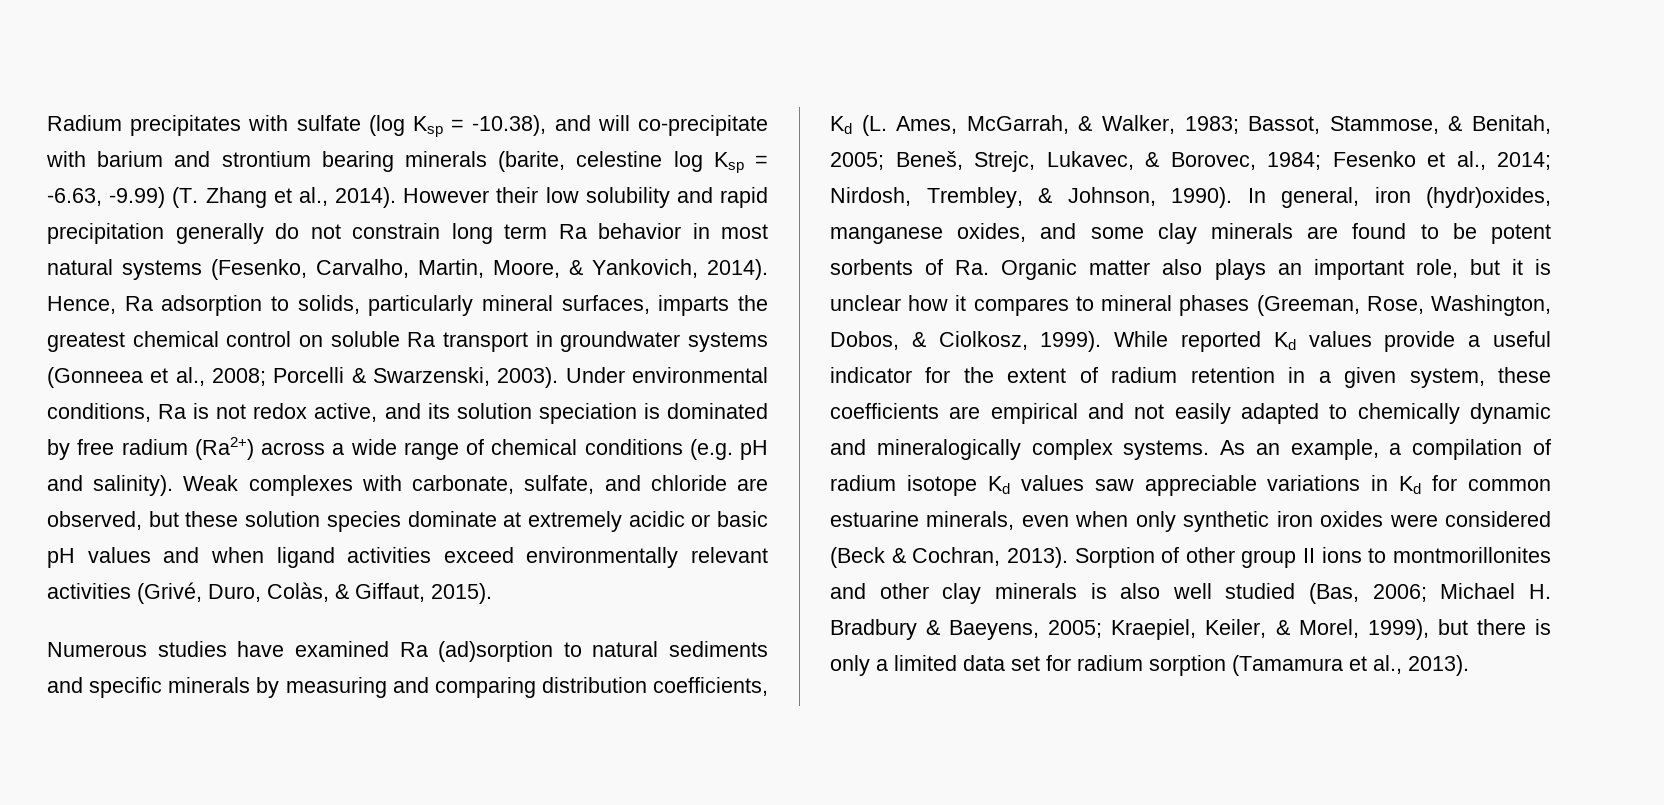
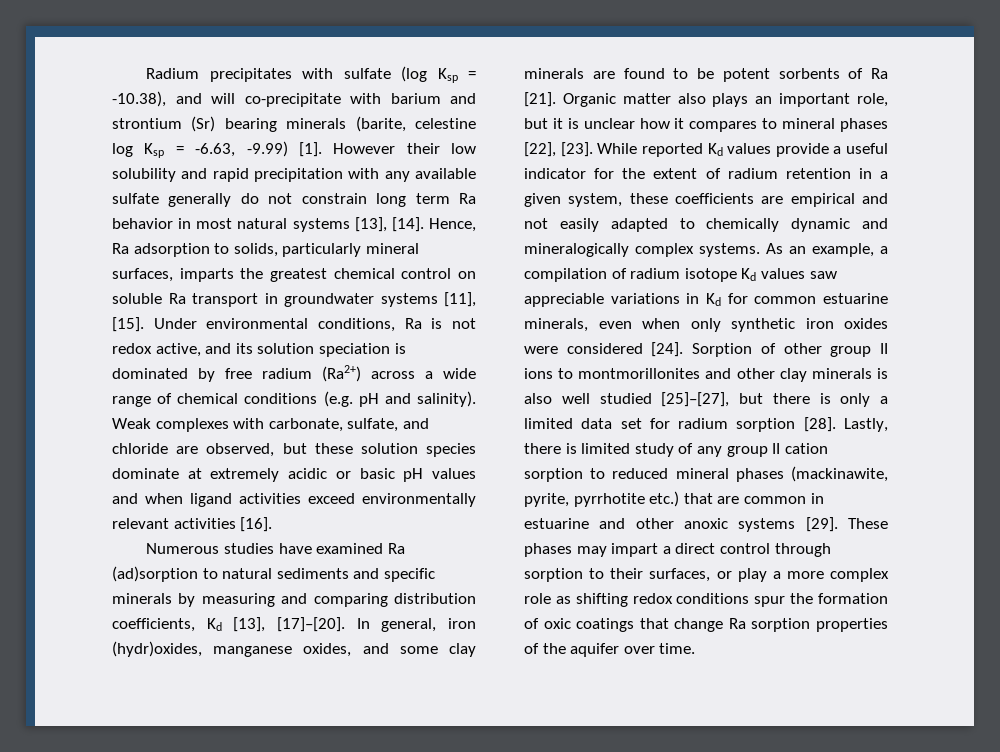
- Radium precipitates with sulfate (log Ksp = -10.38), and will co-precipitate with barium and strontium bearing minerals (barite, celestine log Ksp = -6.63, -9.99) (T. Zhang et al., 2014).
+ Radium precipitates with sulfate (log Ksp = -10.38), and will co-precipitate with barium and strontium (Sr) bearing minerals (barite, celestine log Ksp = -6.63, -9.99) [1].
- However their low solubility and rapid precipitation generally do not constrain long term Ra behavior in most natural systems (Fesenko, Carvalho, Martin, Moore, & Yankovich, 2014).
+ However their low solubility and rapid precipitation with any available sulfate generally do not constrain long term Ra behavior in most natural systems [13], [14].
- Hence, Ra adsorption to solids, particularly mineral surfaces, imparts the greatest chemical control on soluble Ra transport in groundwater systems (Gonneea et al., 2008; Porcelli & Swarzenski, 2003).
+ Hence, Ra adsorption to solids, particularly mineral surfaces, imparts the greatest chemical control on soluble Ra transport in groundwater systems [11], [15].
- Weak complexes with carbonate, sulfate, and chloride are observed, but these solution species dominate at extremely acidic or basic pH values and when ligand activities exceed environmentally relevant activities (Grivé, Duro, Colàs, & Giffaut, 2015).
+ Weak complexes with carbonate, sulfate, and chloride are observed, but these solution species dominate at extremely acidic or basic pH values and when ligand activities exceed environmentally relevant activities [16].
- Numerous studies have examined Ra (ad)sorption to natural sediments and specific minerals by measuring and comparing distribution coefficients, Kd (L. Ames, McGarrah, & Walker, 1983; Bassot, Stammose, & Benitah, 2005; Beneš, Strejc, Lukavec, & Borovec, 1984; Fesenko et al., 2014; Nirdosh, Trembley, & Johnson, 1990).
+ Numerous studies have examined Ra (ad)sorption to natural sediments and specific minerals by measuring and comparing distribution coefficients, Kd [13], [17]–[20].
- In general, iron (hydr)oxides, manganese oxides, and some clay minerals are found to be potent sorbents of Ra. Organic matter also plays an important role, but it is unclear how it compares to mineral phases (Greeman, Rose, Washington, Dobos, & Ciolkosz, 1999).
+ In general, iron (hydr)oxides, manganese oxides, and some clay minerals are found to be potent sorbents of Ra [21]. Organic matter also plays an important role, but it is unclear how it compares to mineral phases [22], [23].
- As an example, a compilation of radium isotope Kd values saw appreciable variations in Kd for common estuarine minerals, even when only synthetic iron oxides were considered (Beck & Cochran, 2013).
+ As an example, a compilation of radium isotope Kd values saw appreciable variations in Kd for common estuarine minerals, even when only synthetic iron oxides were considered [24].
- Sorption of other group II ions to montmorillonites and other clay minerals is also well studied (Bas, 2006; Michael H. Bradbury & Baeyens, 2005; Kraepiel, Keiler, & Morel, 1999), but there is only a limited data set for radium sorption (Tamamura et al., 2013).
+ Sorption of other group II ions to montmorillonites and other clay minerals is also well studied [25]–[27], but there is only a limited data set for radium sorption [28]. Lastly, there is limited study of any group II cation sorption to reduced mineral phases (mackinawite, pyrite, pyrrhotite etc.) that are common in estuarine and other anoxic systems [29]. These phases may impart a direct control through sorption to their surfaces, or play a more complex role as shifting redox conditions spur the formation of oxic coatings that change Ra sorption properties of the aquifer over time.

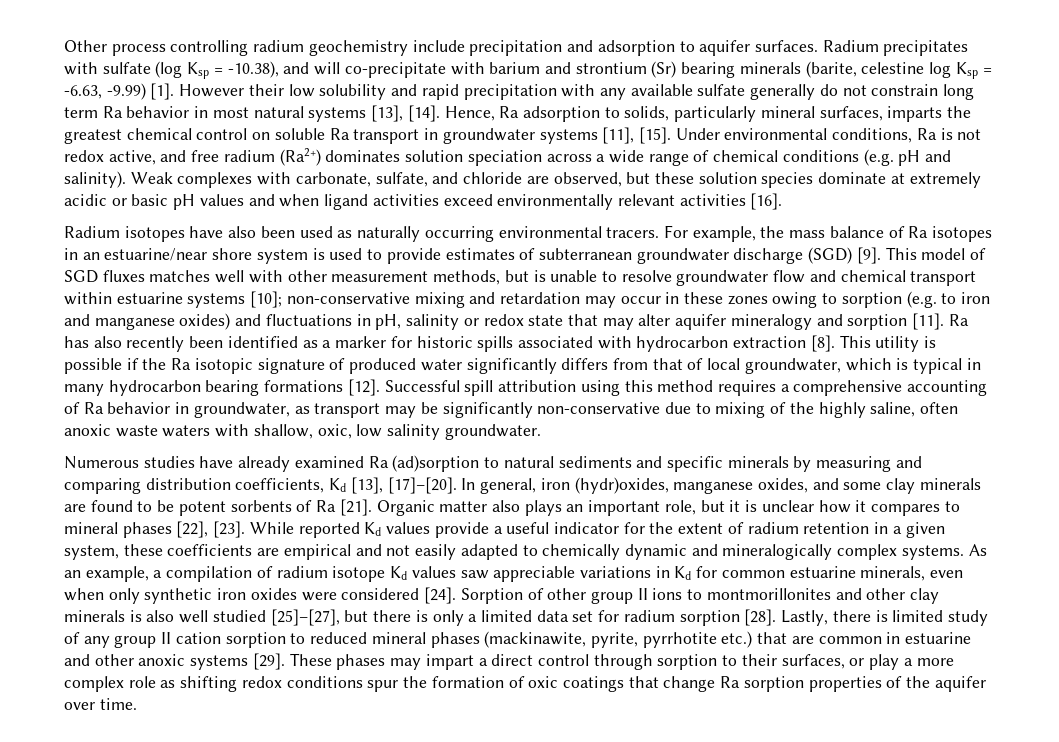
+ Other process controlling radium geochemistry include precipitation and adsorption to aquifer surfaces.
- Under environmental conditions, Ra is not redox active, and its solution speciation is dominated by free radium (Ra2+) across a wide range of chemical conditions (e.g. pH and salinity).
+ Under environmental conditions, Ra is not redox active, and free radium (Ra2+) dominates solution speciation across a wide range of chemical conditions (e.g. pH and salinity).
+ Radium isotopes have also been used as naturally occurring environmental tracers. For example, the mass balance of Ra isotopes in an estuarine/near shore system is used to provide estimates of subterranean groundwater discharge (SGD) [9]. This model of SGD fluxes matches well with other measurement methods, but is unable to resolve groundwater flow and chemical transport within estuarine systems [10]; non-conservative mixing and retardation may occur in these zones owing to sorption (e.g. to iron and manganese oxides) and fluctuations in pH, salinity or redox state that may alter aquifer mineralogy and sorption [11]. Ra has also recently been identified as a marker for historic spills associated with hydrocarbon extraction [8]. This utility is possible if the Ra isotopic signature of produced water significantly differs from that of local groundwater, which is typical in many hydrocarbon bearing formations [12]. Successful spill attribution using this method requires a comprehensive accounting of Ra behavior in groundwater, as transport may be significantly non-conservative due to mixing of the highly saline, often anoxic waste waters with shallow, oxic, low salinity groundwater.
- Numerous studies have examined Ra (ad)sorption to natural sediments and specific minerals by measuring and comparing distribution coefficients, Kd [13], [17]–[20].
+ Numerous studies have already examined Ra (ad)sorption to natural sediments and specific minerals by measuring and comparing distribution coefficients, Kd [13], [17]–[20].

